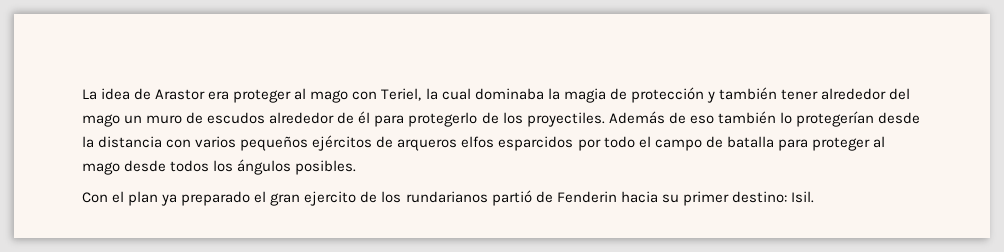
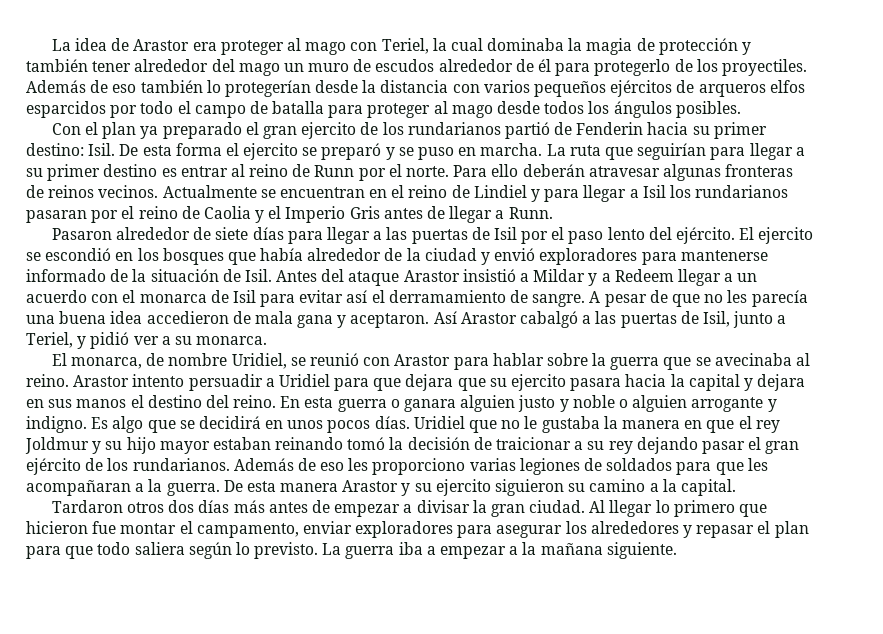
+ De esta forma el ejercito se preparó y se puso en marcha. La ruta que seguirían para llegar a su primer destino es entrar al reino de Runn por el norte. Para ello deberán atravesar algunas fronteras de reinos vecinos. Actualmente se encuentran en el reino de Lindiel y para llegar a Isil los rundarianos pasaran por el reino de Caolia y el Imperio Gris antes de llegar a Runn.
+ Pasaron alrededor de siete días para llegar a las puertas de Isil por el paso lento del ejército. El ejercito se escondió en los bosques que había alrededor de la ciudad y envió exploradores para mantenerse informado de la situación de Isil. Antes del ataque Arastor insistió a Mildar y a Redeem llegar a un acuerdo con el monarca de Isil para evitar así el derramamiento de sangre. A pesar de que no les parecía una buena idea accedieron de mala gana y aceptaron. Así Arastor cabalgó a las puertas de Isil, junto a Teriel, y pidió ver a su monarca.
+ El monarca, de nombre Uridiel, se reunió con Arastor para hablar sobre la guerra que se avecinaba al reino. Arastor intento persuadir a Uridiel para que dejara que su ejercito pasara hacia la capital y dejara en sus manos el destino del reino. En esta guerra o ganara alguien justo y noble o alguien arrogante y indigno. Es algo que se decidirá en unos pocos días. Uridiel que no le gustaba la manera en que el rey Joldmur y su hijo mayor estaban reinando tomó la decisión de traicionar a su rey dejando pasar el gran ejército de los rundarianos. Además de eso les proporciono varias legiones de soldados para que les acompañaran a la guerra. De esta manera Arastor y su ejercito siguieron su camino a la capital.
+ Tardaron otros dos días más antes de empezar a divisar la gran ciudad. Al llegar lo primero que hicieron fue montar el campamento, enviar exploradores para asegurar los alrededores y repasar el plan para que todo saliera según lo previsto. La guerra iba a empezar a la mañana siguiente.

